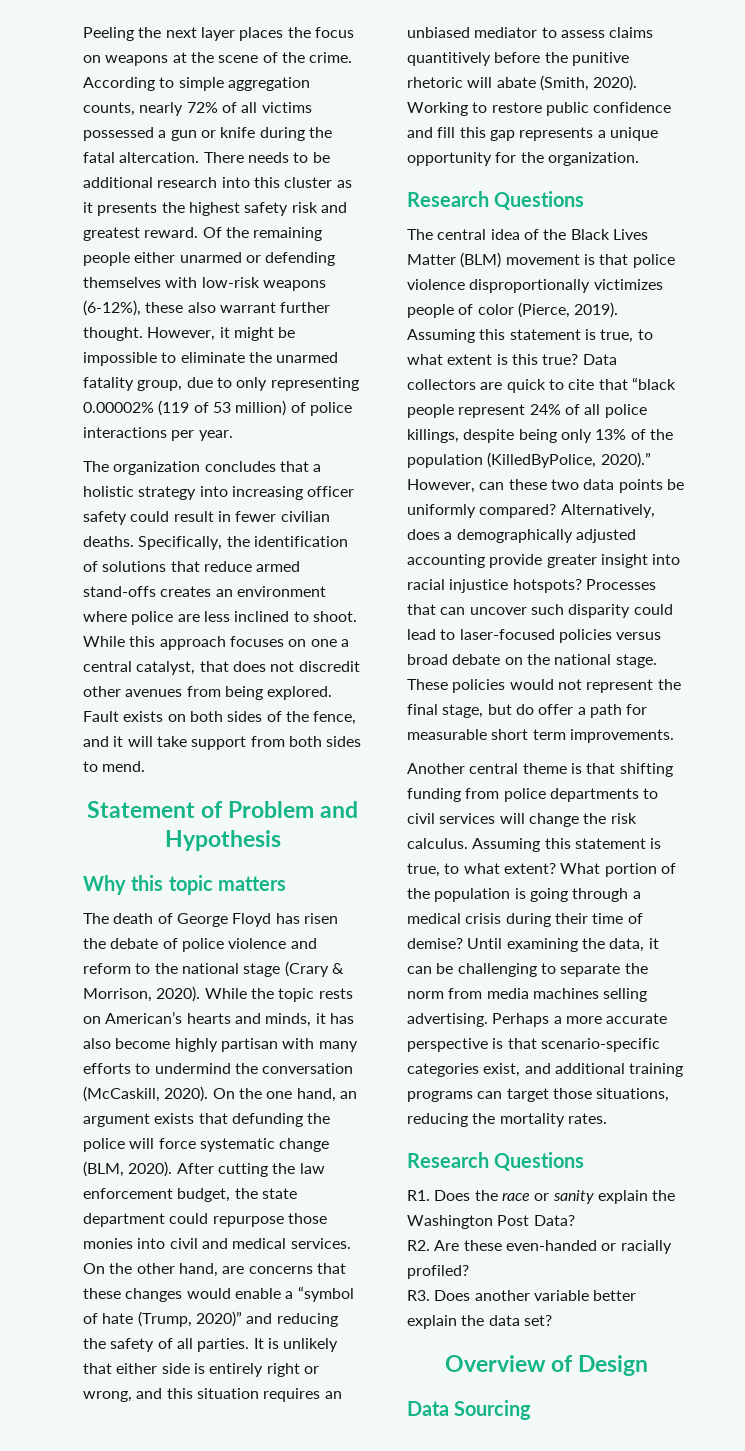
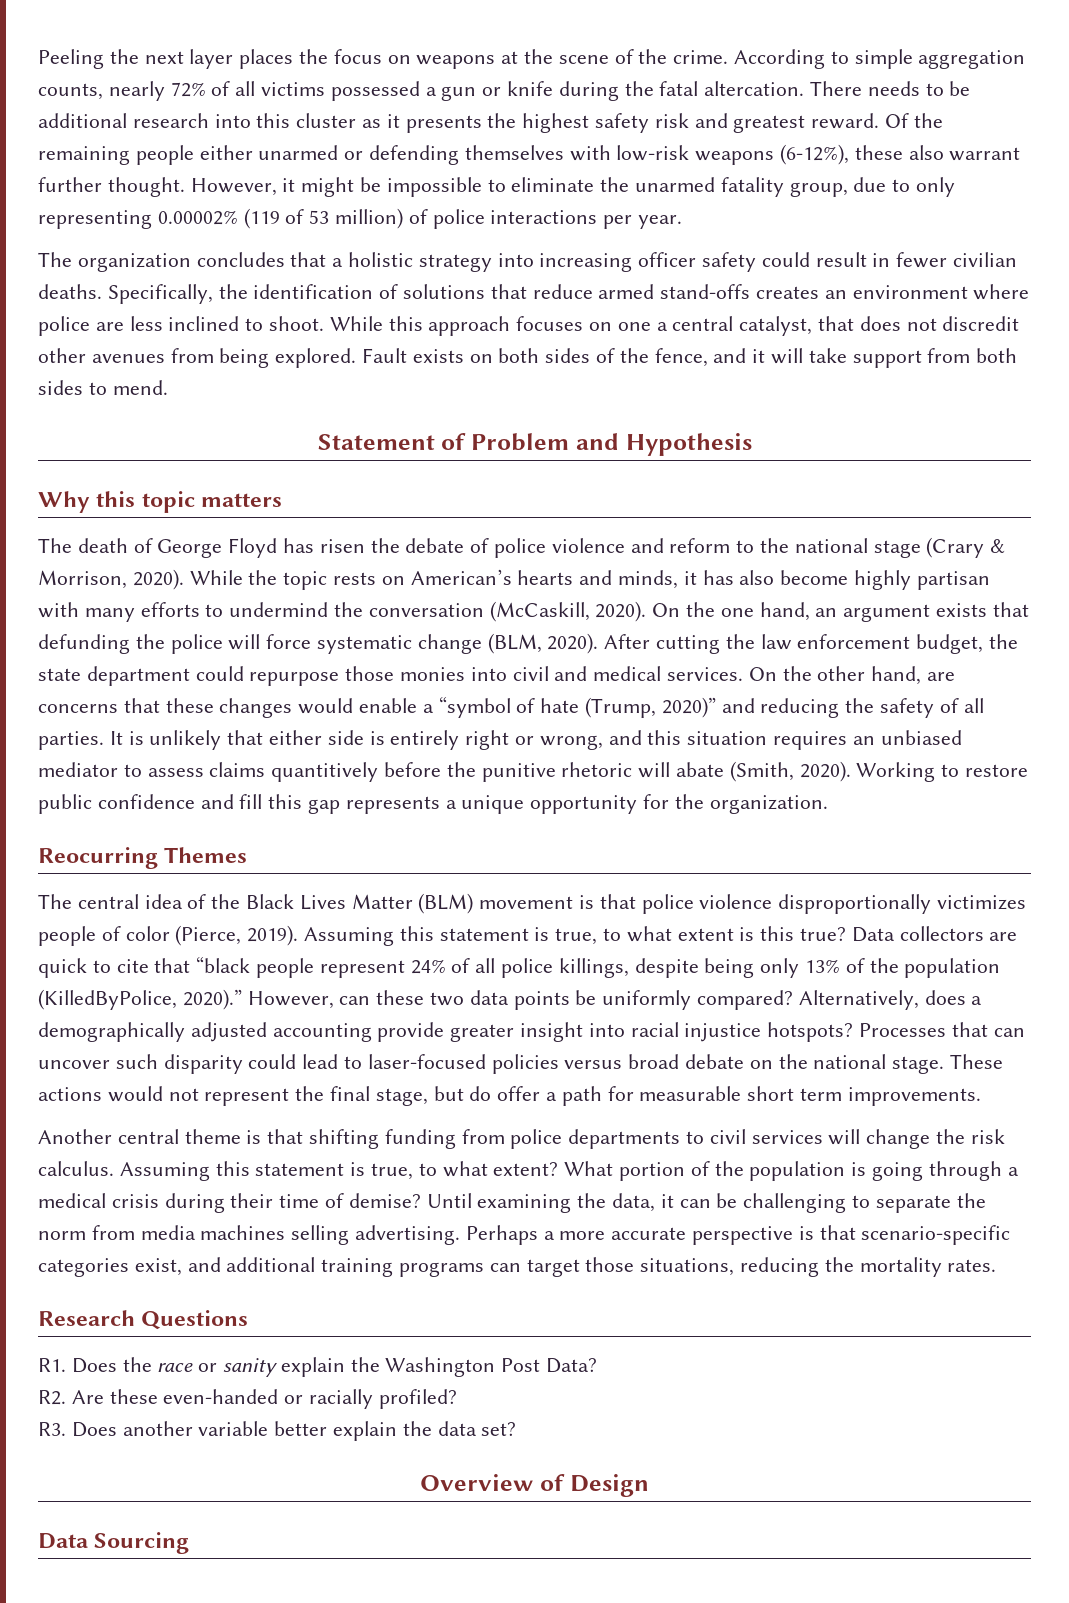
  Working to restore public confidence and fill this gap represents a unique opportunity for the organization.
- Research Questions
+ Reocurring Themes
- These policies would not represent the final stage, but do offer a path for measurable short term improvements.
+ These actions would not represent the final stage, but do offer a path for measurable short term improvements.

